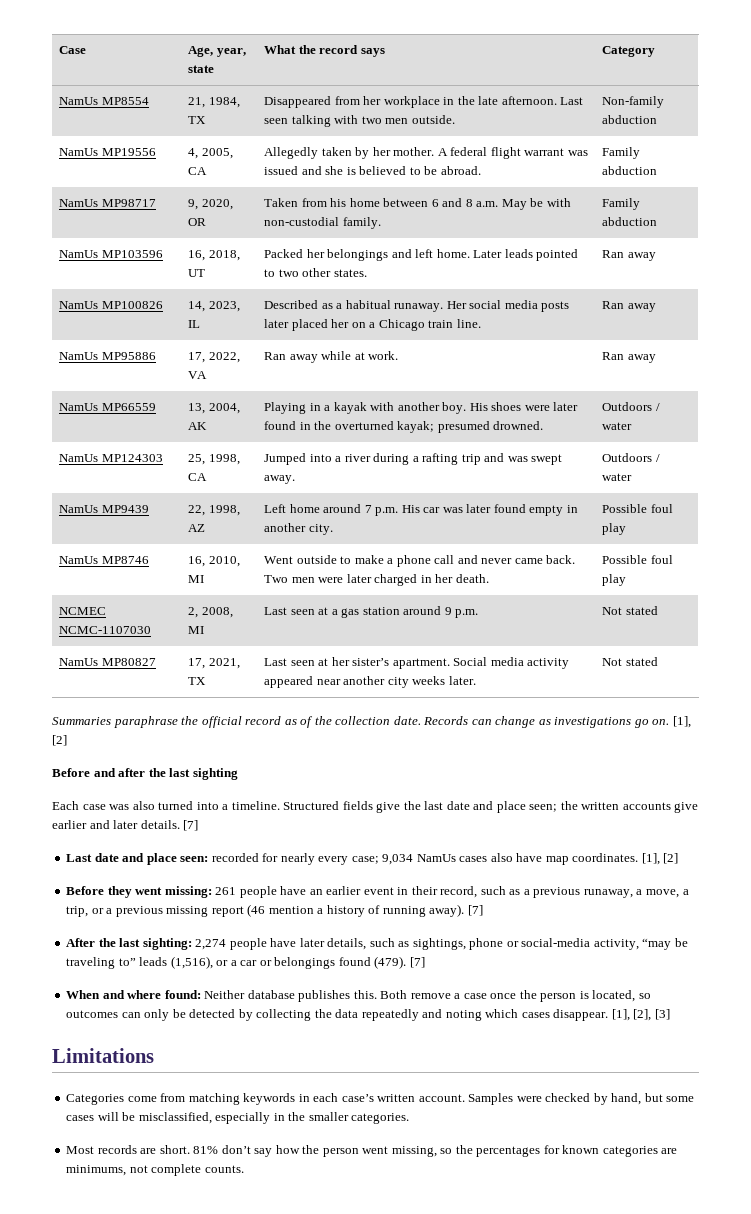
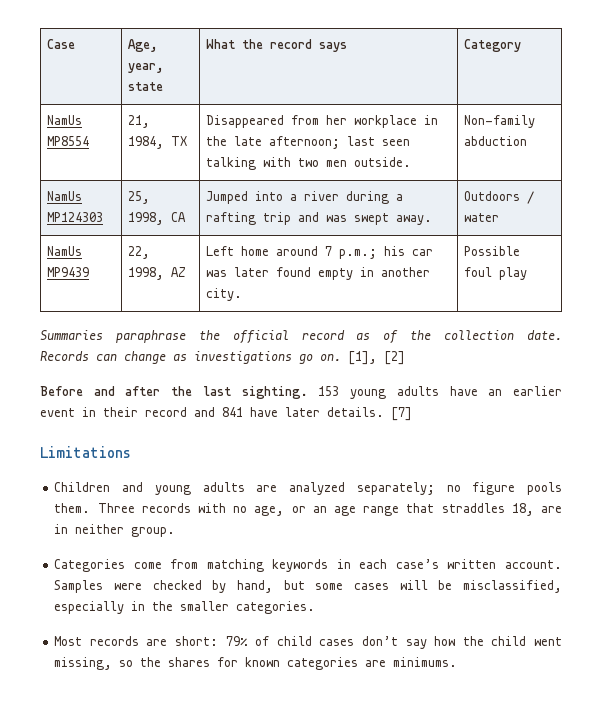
- NamUs MP8554 | 21, 1984, TX | Disappeared from her workplace in the late afternoon. Last seen talking with two men outside. | Non-family abduction
+ NamUs MP8554 | 21, 1984, TX | Disappeared from her workplace in the late afternoon; last seen talking with two men outside. | Non-family abduction
- NamUs MP19556 | 4, 2005, CA | Allegedly taken by her mother. A federal flight warrant was issued and she is believed to be abroad. | Family abduction
- NamUs MP98717 | 9, 2020, OR | Taken from his home between 6 and 8 a.m. May be with non-custodial family. | Family abduction
- NamUs MP103596 | 16, 2018, UT | Packed her belongings and left home. Later leads pointed to two other states. | Ran away
- NamUs MP100826 | 14, 2023, IL | Described as a habitual runaway. Her social media posts later placed her on a Chicago train line. | Ran away
- NamUs MP95886 | 17, 2022, VA | Ran away while at work. | Ran away
- NamUs MP66559 | 13, 2004, AK | Playing in a kayak with another boy. His shoes were later found in the overturned kayak; presumed drowned. | Outdoors / water
- NamUs MP9439 | 22, 1998, AZ | Left home around 7 p.m. His car was later found empty in another city. | Possible foul play
+ NamUs MP9439 | 22, 1998, AZ | Left home around 7 p.m.; his car was later found empty in another city. | Possible foul play
- NamUs MP8746 | 16, 2010, MI | Went outside to make a phone call and never came back. Two men were later charged in her death. | Possible foul play
- NCMEC NCMC-1107030 | 2, 2008, MI | Last seen at a gas station around 9 p.m. | Not stated
- NamUs MP80827 | 17, 2021, TX | Last seen at her sister’s apartment. Social media activity appeared near another city weeks later. | Not stated
- Before and after the last sighting
- Each case was also turned into a timeline. Structured fields give the last date and place seen; the written accounts give earlier and later details. [7]
- Last date and place seen: recorded for nearly every case; 9,034 NamUs cases also have map coordinates. [1], [2]
- Before they went missing: 261 people have an earlier event in their record, such as a previous runaway, a move, a trip, or a previous missing report (46 mention a history of running away). [7]
- After the last sighting: 2,274 people have later details, such as sightings, phone or social-media activity, “may be traveling to” leads (1,516), or a car or belongings found (479). [7]
- When and where found: Neither database publishes this. Both remove a case once the person is located, so outcomes can only be detected by collecting the data repeatedly and noting which cases disappear. [1], [2], [3]
+ Before and after the last sighting. 153 young adults have an earlier event in their record and 841 have later details. [7]
  Limitations
+ Children and young adults are analyzed separately; no figure pools them. Three records with no age, or an age range that straddles 18, are in neither group.
- Most records are short. 81% don’t say how the person went missing, so the percentages for known categories are minimums, not complete counts.
+ Most records are short: 79% of child cases don’t say how the child went missing, so the shares for known categories are minimums.

